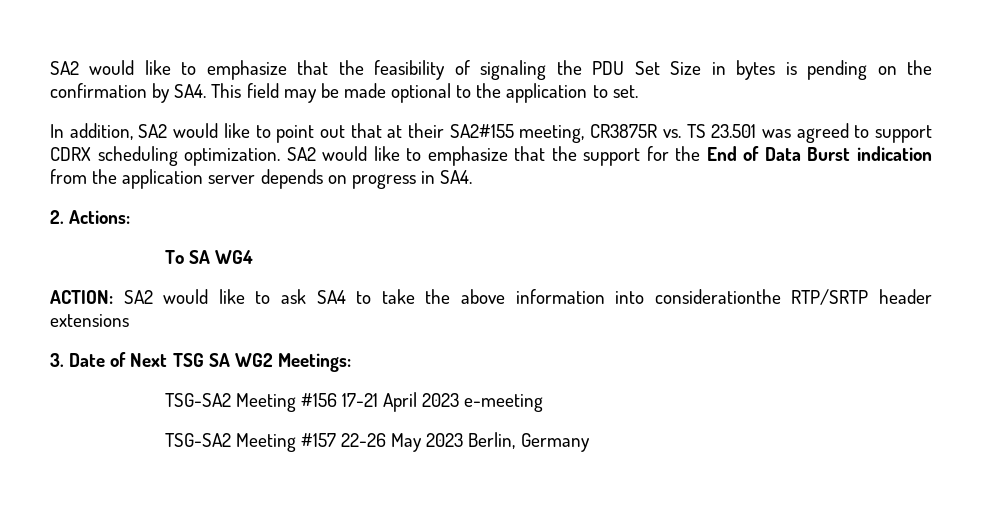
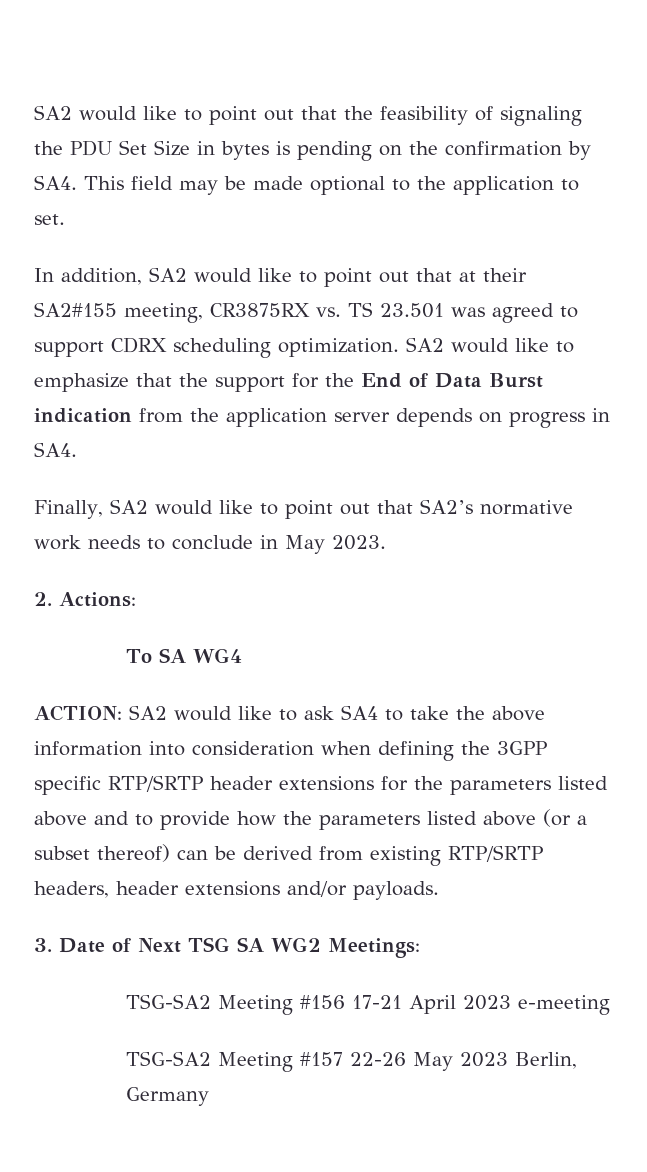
- SA2 would like to emphasize that the feasibility of signaling the PDU Set Size in bytes is pending on the confirmation by SA4. This field may be made optional to the application to set.
+ SA2 would like to point out that the feasibility of signaling the PDU Set Size in bytes is pending on the confirmation by SA4. This field may be made optional to the application to set.
- In addition, SA2 would like to point out that at their SA2#155 meeting, CR3875R vs. TS 23.501 was agreed to support CDRX scheduling optimization.
+ In addition, SA2 would like to point out that at their SA2#155 meeting, CR3875RX vs. TS 23.501 was agreed to support CDRX scheduling optimization.
+ Finally, SA2 would like to point out that SA2’s normative work needs to conclude in May 2023.
- ACTION: SA2 would like to ask SA4 to take the above information into considerationthe RTP/SRTP header extensions
+ ACTION: SA2 would like to ask SA4 to take the above information into consideration when defining the 3GPP specific RTP/SRTP header extensions for the parameters listed above and to provide how the parameters listed above (or a subset thereof) can be derived from existing RTP/SRTP headers, header extensions and/or payloads.

